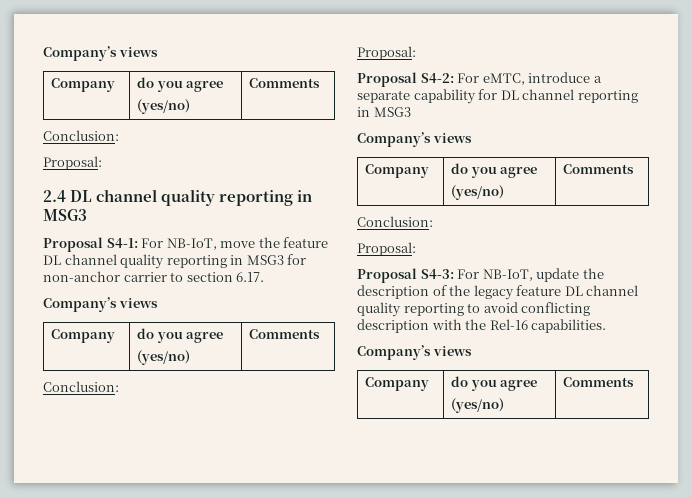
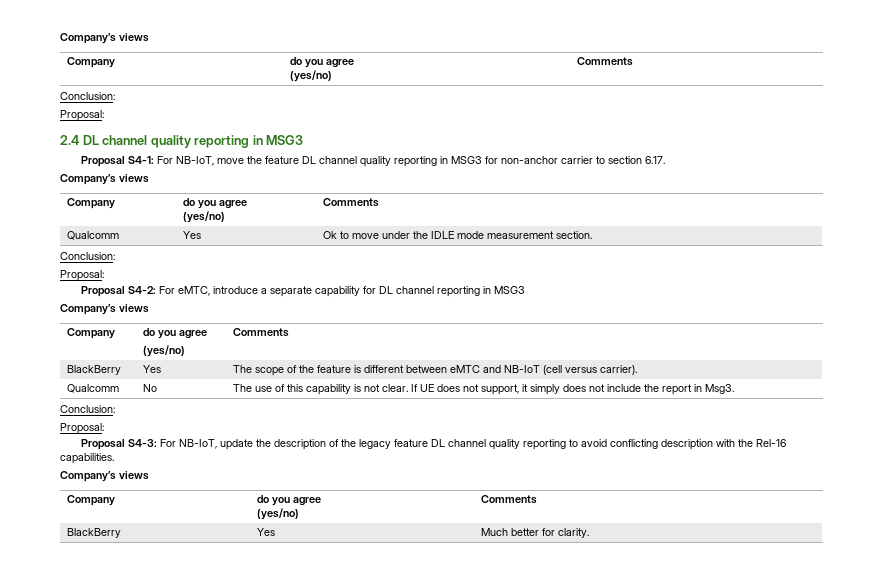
+ Qualcomm | Yes | Ok to move under the IDLE mode measurement section.
+ BlackBerry | Yes | The scope of the feature is different between eMTC and NB-IoT (cell versus carrier).
+ Qualcomm | No | The use of this capability is not clear. If UE does not support, it simply does not include the report in Msg3.
+ BlackBerry | Yes | Much better for clarity.

